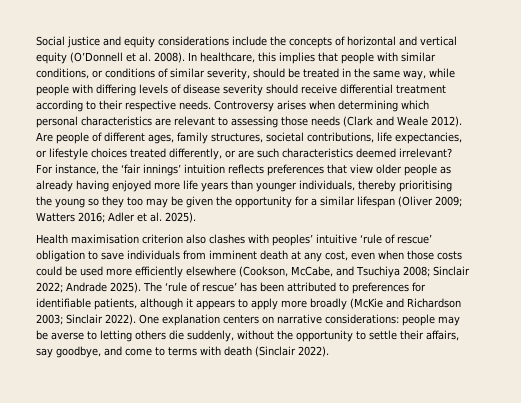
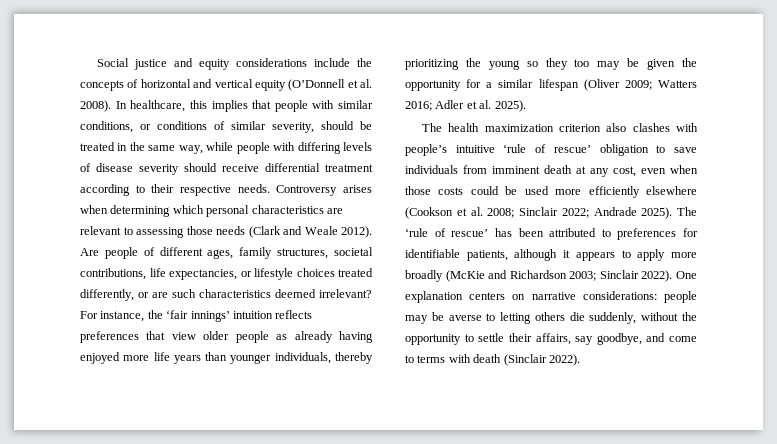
- For instance, the ‘fair innings’ intuition reflects preferences that view older people as already having enjoyed more life years than younger individuals, thereby prioritising the young so they too may be given the opportunity for a similar lifespan (Oliver 2009; Watters 2016; Adler et al. 2025).
+ For instance, the ‘fair innings’ intuition reflects preferences that view older people as already having enjoyed more life years than younger individuals, thereby prioritizing the young so they too may be given the opportunity for a similar lifespan (Oliver 2009; Watters 2016; Adler et al. 2025).
- Health maximisation criterion also clashes with peoples’ intuitive ‘rule of rescue’ obligation to save individuals from imminent death at any cost, even when those costs could be used more efficiently elsewhere (Cookson, McCabe, and Tsuchiya 2008; Sinclair 2022; Andrade 2025).
+ The health maximization criterion also clashes with people’s intuitive ‘rule of rescue’ obligation to save individuals from imminent death at any cost, even when those costs could be used more efficiently elsewhere (Cookson et al. 2008; Sinclair 2022; Andrade 2025).

